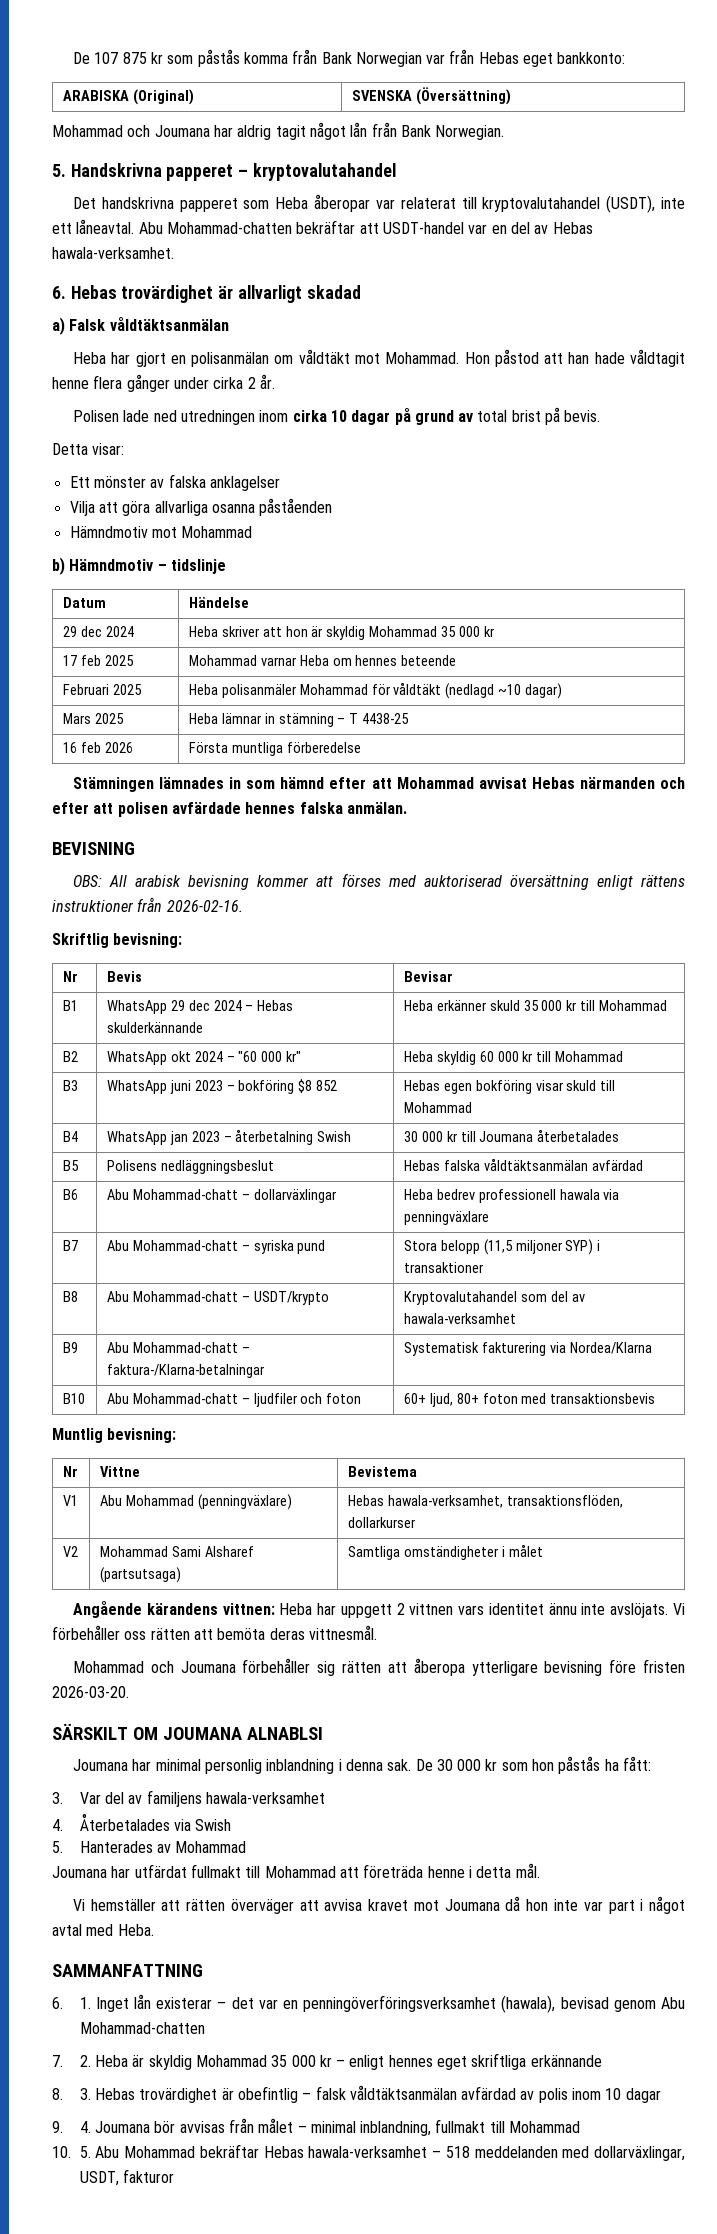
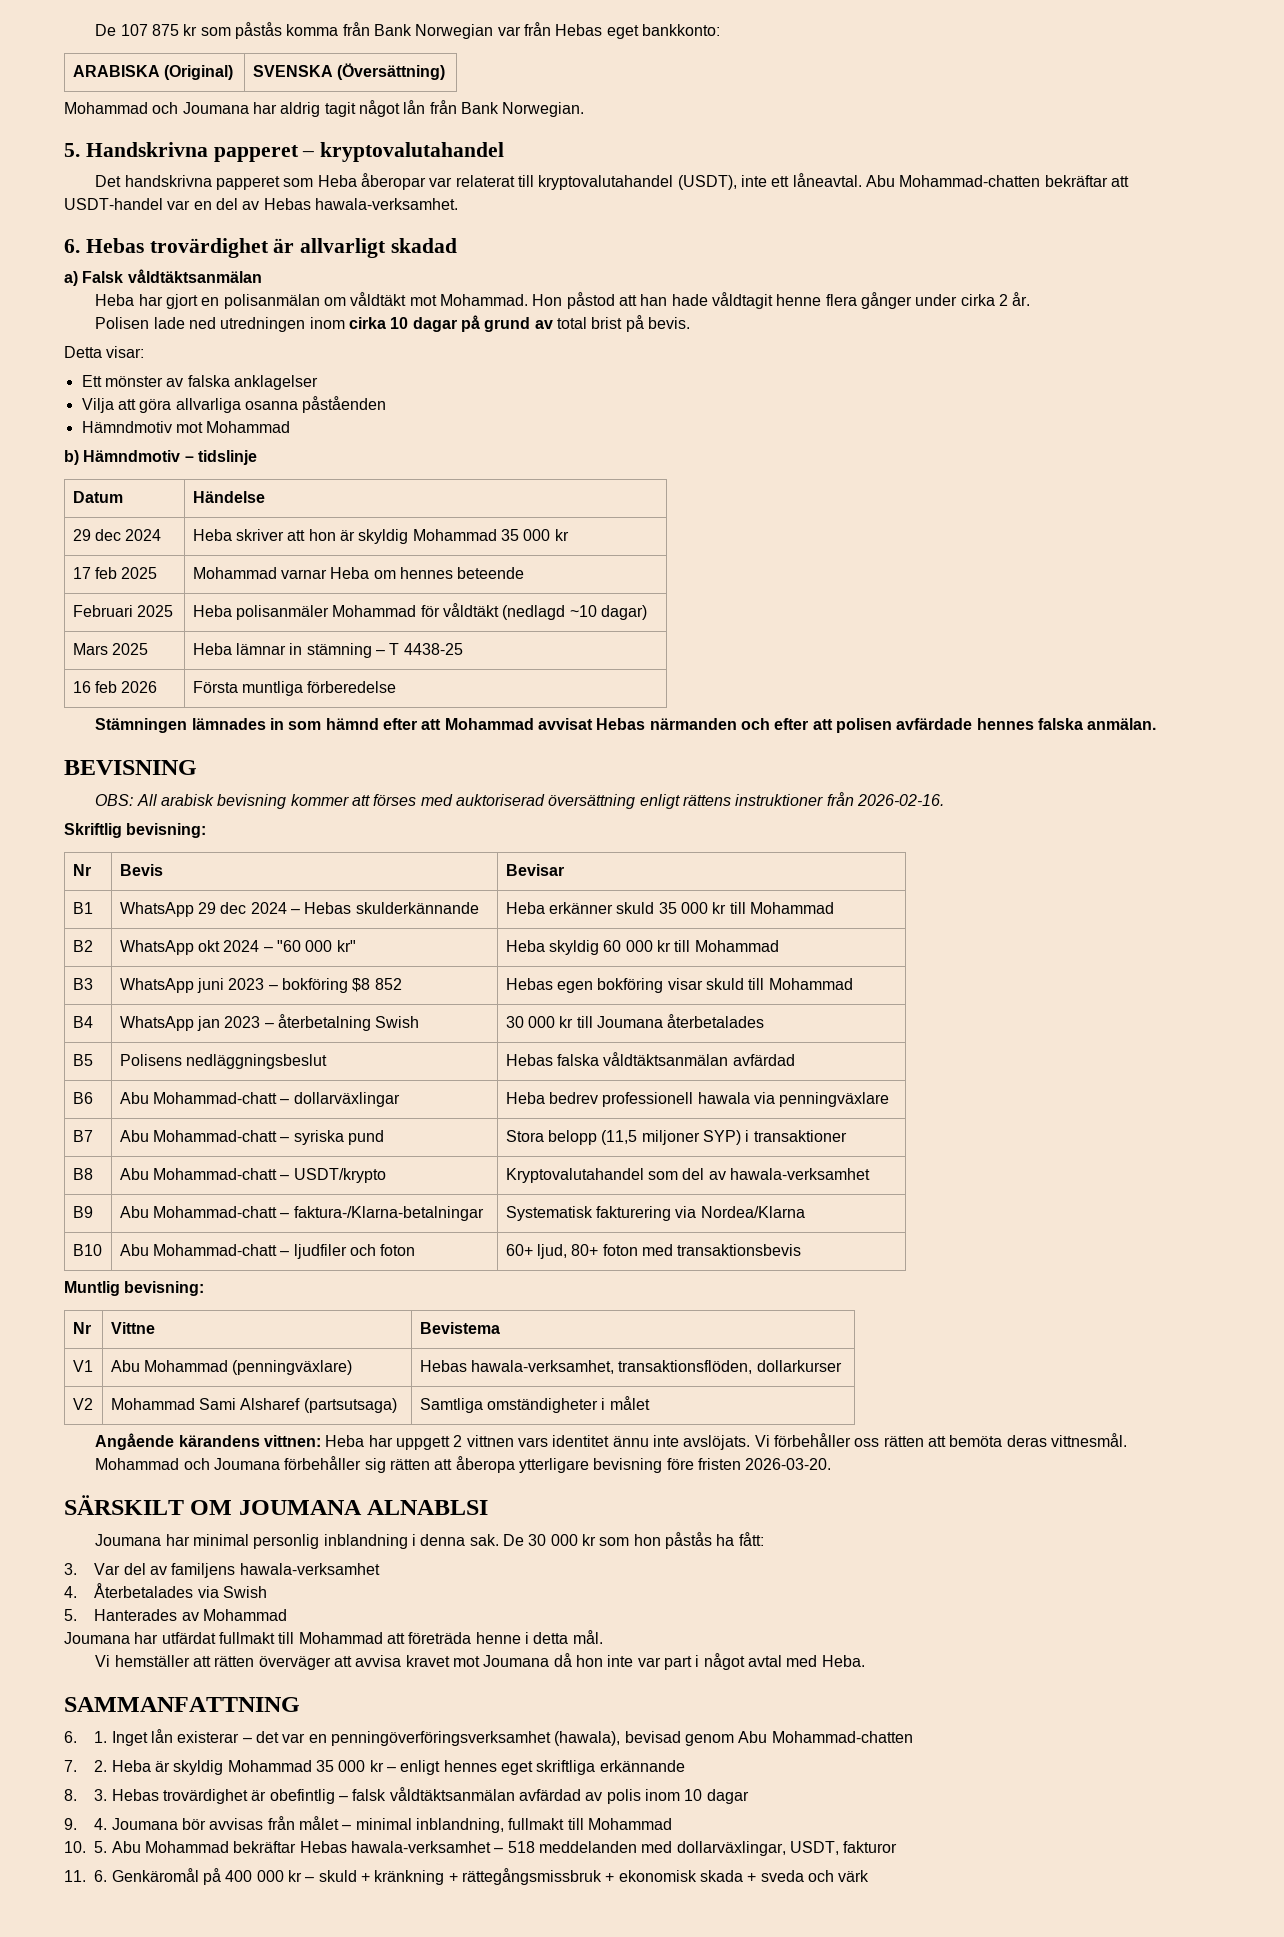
+ 11. 6. Genkäromål på 400 000 kr – skuld + kränkning + rättegångsmissbruk + ekonomisk skada + sveda och värk

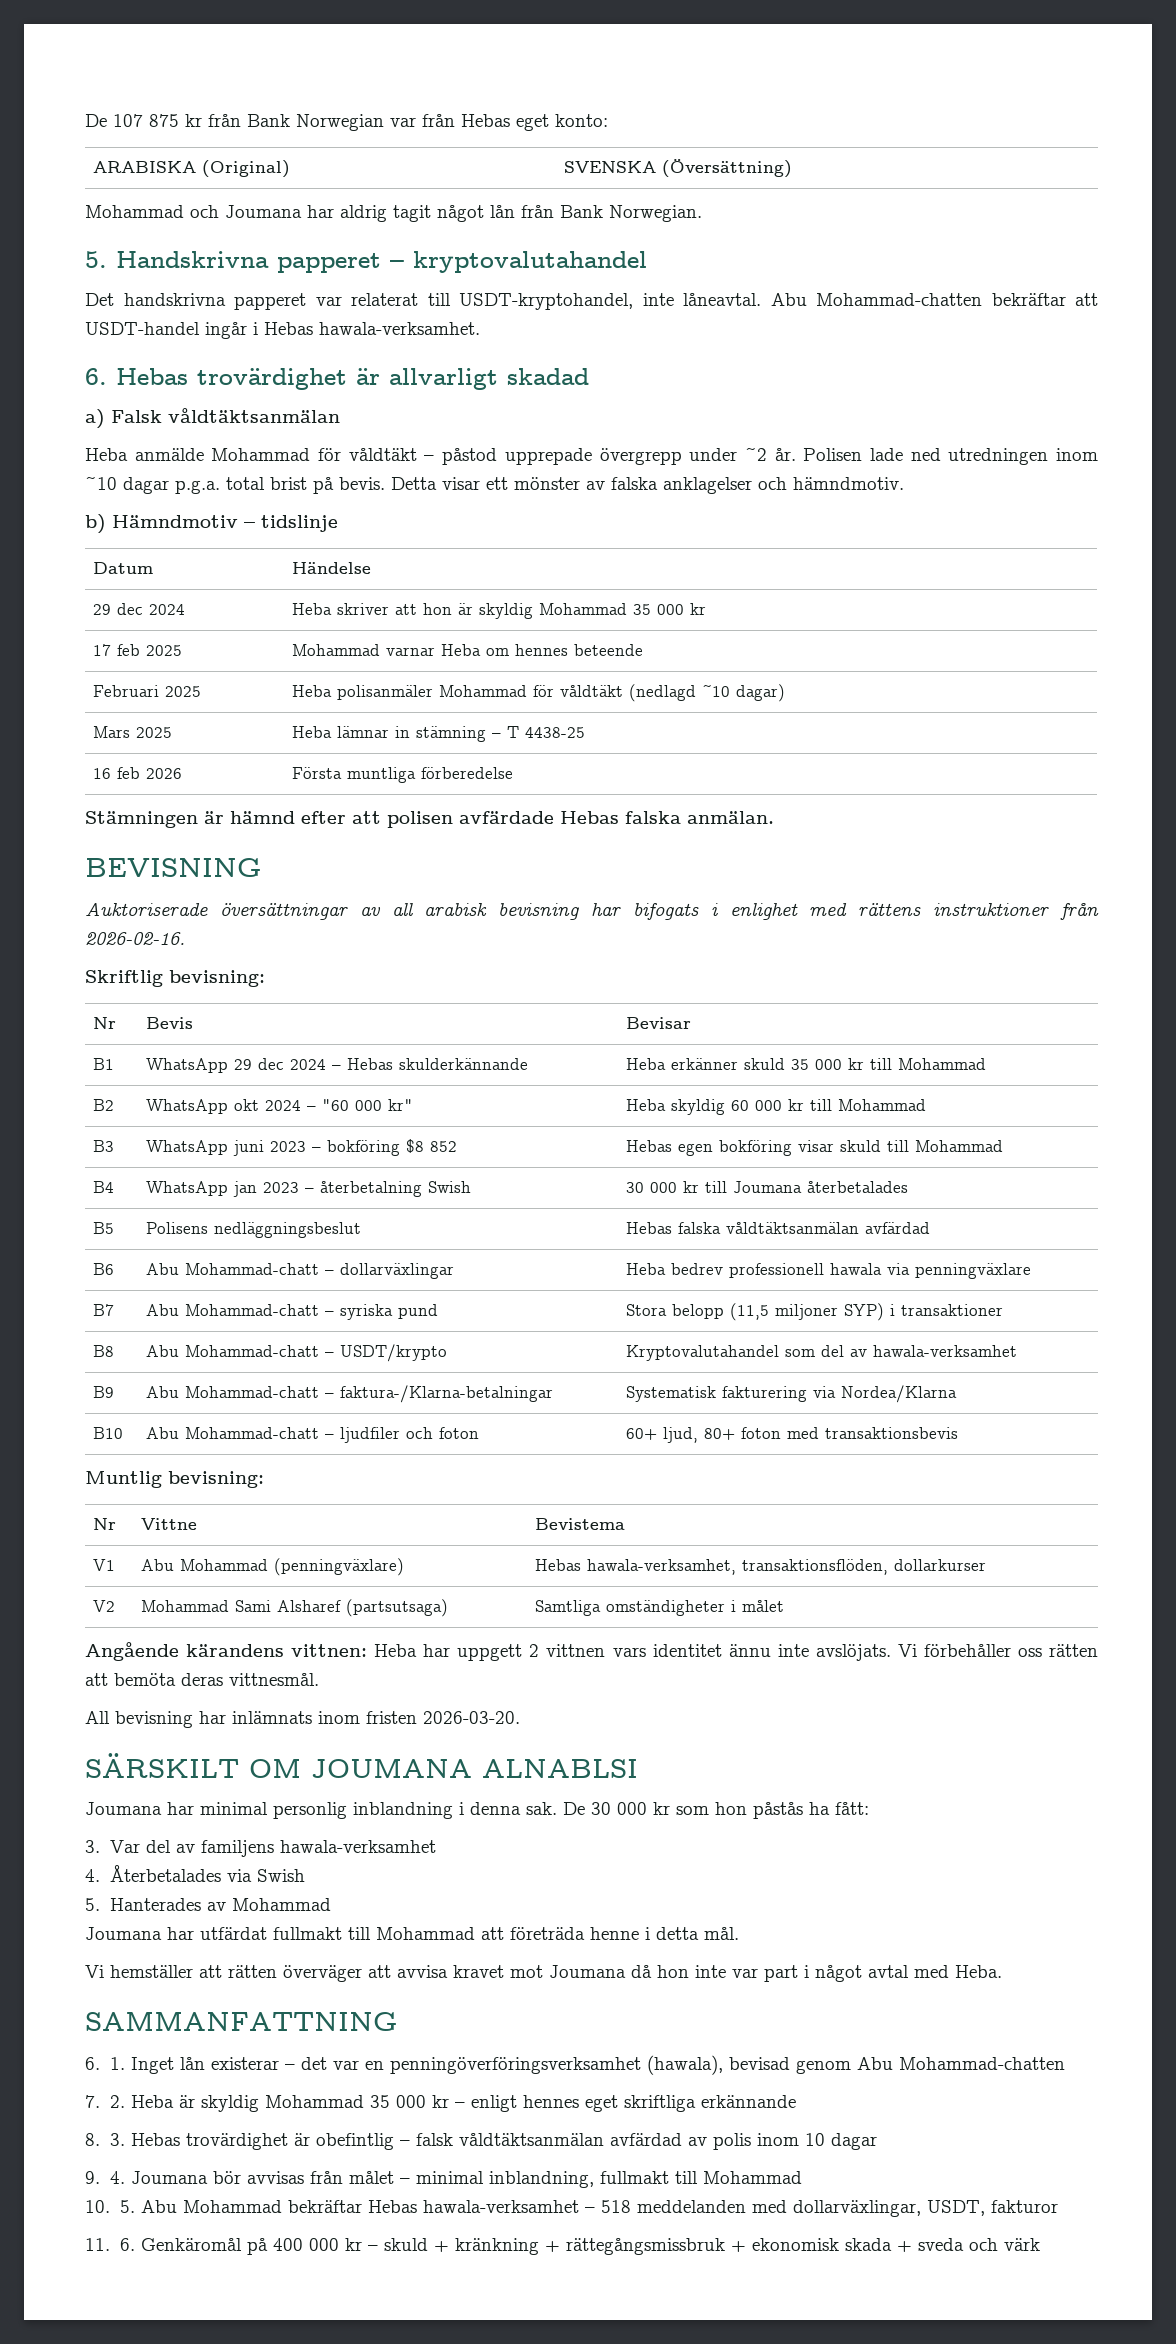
- De 107 875 kr som påstås komma från Bank Norwegian var från Hebas eget bankkonto:
+ De 107 875 kr från Bank Norwegian var från Hebas eget konto:
- Det handskrivna papperet som Heba åberopar var relaterat till kryptovalutahandel (USDT), inte ett låneavtal.
+ Det handskrivna papperet var relaterat till USDT-kryptohandel, inte låneavtal.
- Abu Mohammad-chatten bekräftar att USDT-handel var en del av Hebas hawala-verksamhet.
+ Abu Mohammad-chatten bekräftar att USDT-handel ingår i Hebas hawala-verksamhet.
- Heba har gjort en polisanmälan om våldtäkt mot Mohammad. Hon påstod att han hade våldtagit henne flera gånger under cirka 2 år.
- Polisen lade ned utredningen inom cirka 10 dagar på grund av total brist på bevis.
- Detta visar:
- Ett mönster av falska anklagelser
- Vilja att göra allvarliga osanna påståenden
- Hämndmotiv mot Mohammad
+ Heba anmälde Mohammad för våldtäkt – påstod upprepade övergrepp under ~2 år. Polisen lade ned utredningen inom ~10 dagar p.g.a. total brist på bevis. Detta visar ett mönster av falska anklagelser och hämndmotiv.
- Stämningen lämnades in som hämnd efter att Mohammad avvisat Hebas närmanden och efter att polisen avfärdade hennes falska anmälan.
+ Stämningen är hämnd efter att polisen avfärdade Hebas falska anmälan.
- OBS: All arabisk bevisning kommer att förses med auktoriserad översättning enligt rättens instruktioner från 2026-02-16.
+ Auktoriserade översättningar av all arabisk bevisning har bifogats i enlighet med rättens instruktioner från 2026-02-16.
- Mohammad och Joumana förbehåller sig rätten att åberopa ytterligare bevisning före fristen 2026-03-20.
+ All bevisning har inlämnats inom fristen 2026-03-20.

